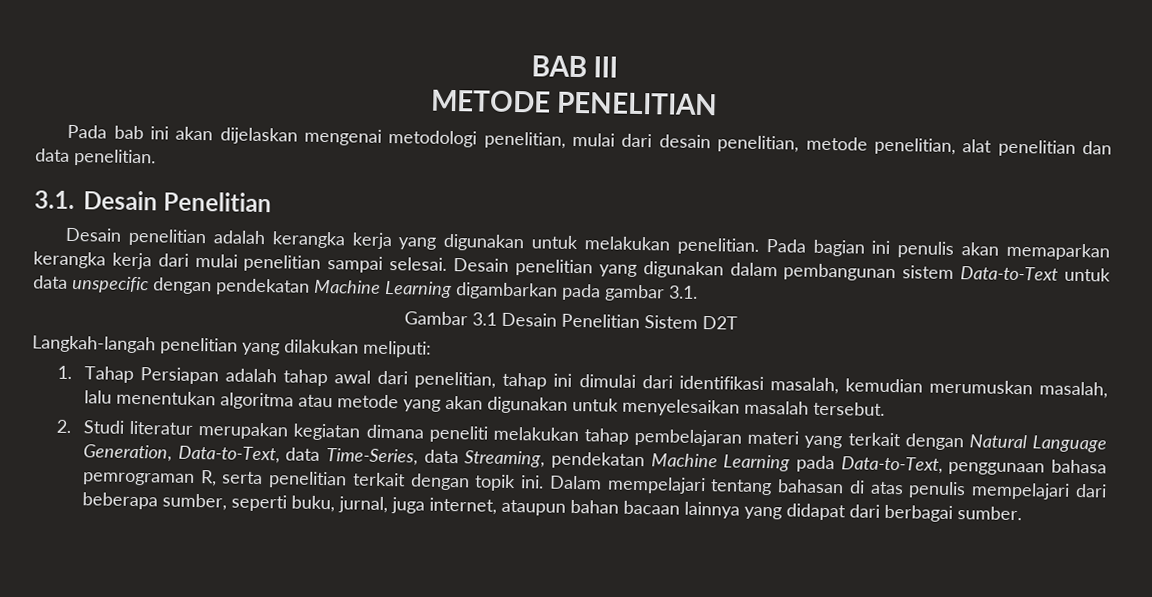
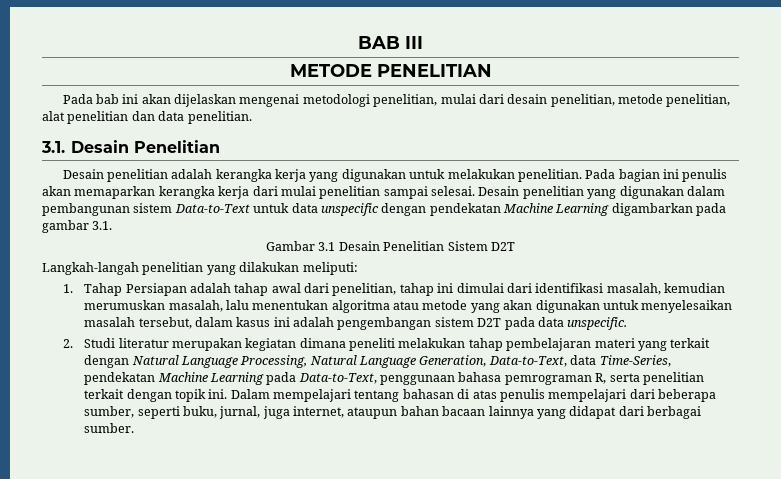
- 1. Tahap Persiapan adalah tahap awal dari penelitian, tahap ini dimulai dari identifikasi masalah, kemudian merumuskan masalah, lalu menentukan algoritma atau metode yang akan digunakan untuk menyelesaikan masalah tersebut.
+ 1. Tahap Persiapan adalah tahap awal dari penelitian, tahap ini dimulai dari identifikasi masalah, kemudian merumuskan masalah, lalu menentukan algoritma atau metode yang akan digunakan untuk menyelesaikan masalah tersebut, dalam kasus ini adalah pengembangan sistem D2T pada data unspecific.
- 2. Studi literatur merupakan kegiatan dimana peneliti melakukan tahap pembelajaran materi yang terkait dengan Natural Language Generation, Data-to-Text, data Time-Series, data Streaming, pendekatan Machine Learning pada Data-to-Text, penggunaan bahasa pemrograman R, serta penelitian terkait dengan topik ini.
+ 2. Studi literatur merupakan kegiatan dimana peneliti melakukan tahap pembelajaran materi yang terkait dengan Natural Language Processing, Natural Language Generation, Data-to-Text, data Time-Series, pendekatan Machine Learning pada Data-to-Text, penggunaan bahasa pemrograman R, serta penelitian terkait dengan topik ini.

